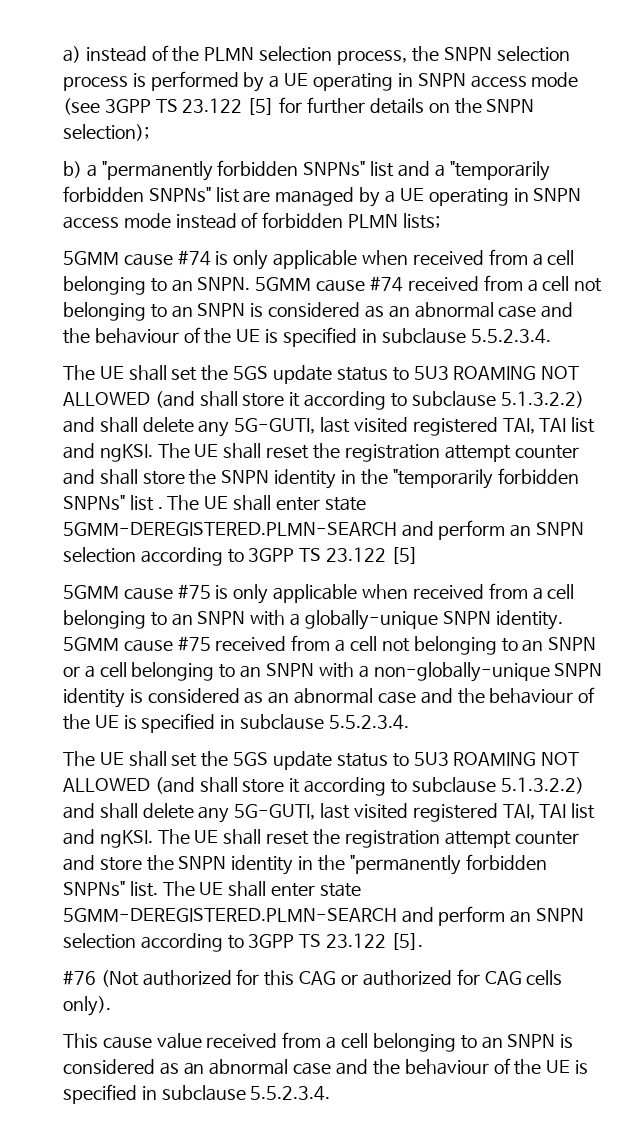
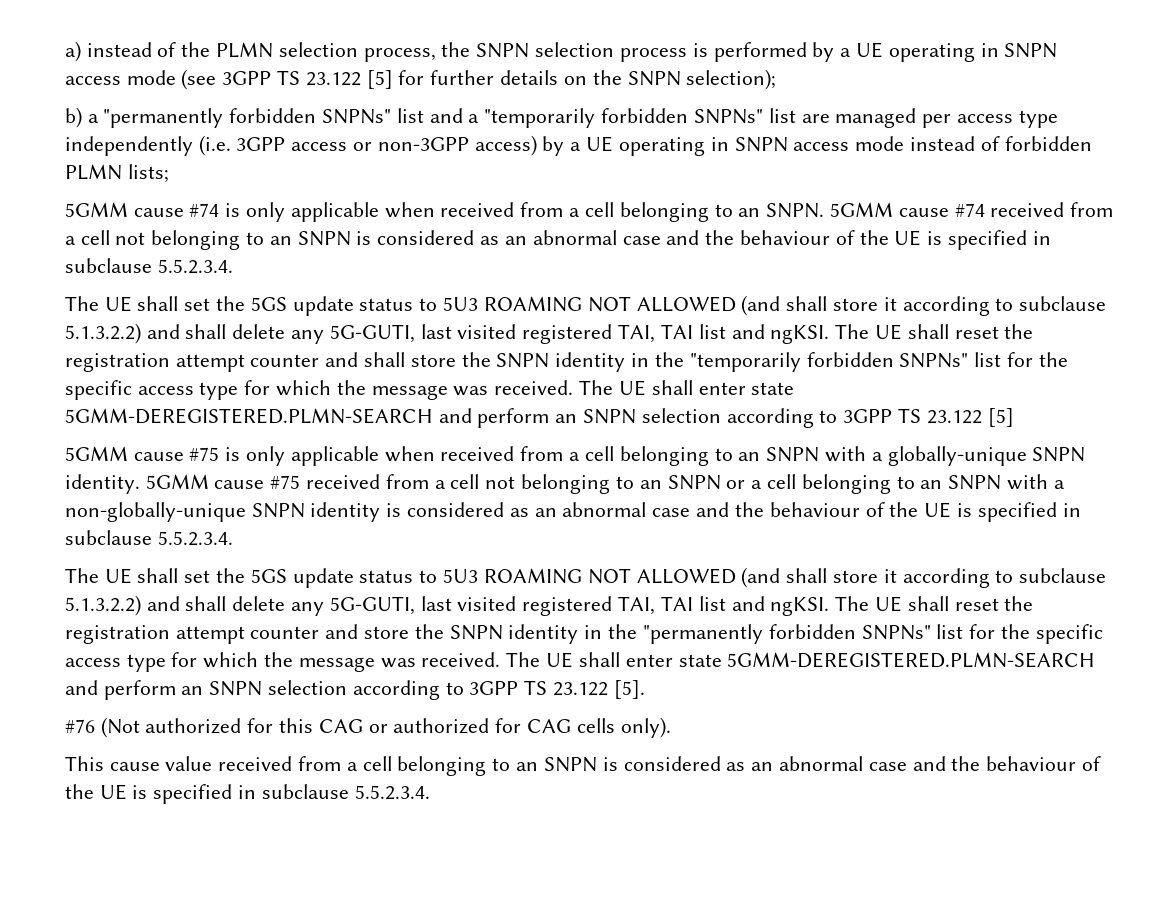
- b) a "permanently forbidden SNPNs" list and a "temporarily forbidden SNPNs" list are managed by a UE operating in SNPN access mode instead of forbidden PLMN lists;
+ b) a "permanently forbidden SNPNs" list and a "temporarily forbidden SNPNs" list are managed per access type independently (i.e. 3GPP access or non-3GPP access) by a UE operating in SNPN access mode instead of forbidden PLMN lists;
- The UE shall reset the registration attempt counter and shall store the SNPN identity in the "temporarily forbidden SNPNs" list .
+ The UE shall reset the registration attempt counter and shall store the SNPN identity in the "temporarily forbidden SNPNs" list for the specific access type for which the message was received.
- The UE shall reset the registration attempt counter and store the SNPN identity in the "permanently forbidden SNPNs" list.
+ The UE shall reset the registration attempt counter and store the SNPN identity in the "permanently forbidden SNPNs" list for the specific access type for which the message was received.

